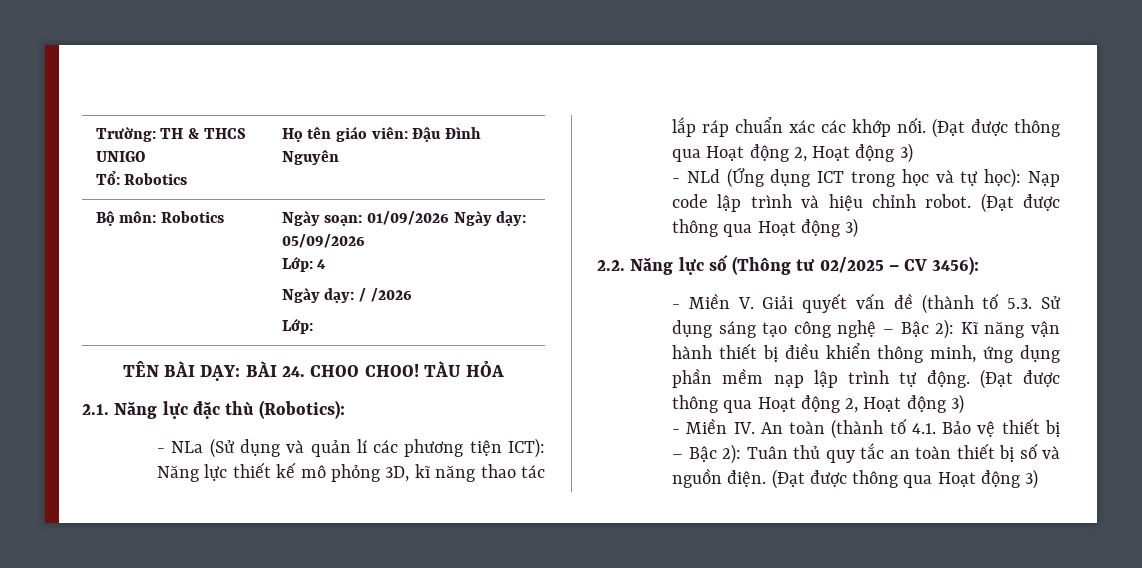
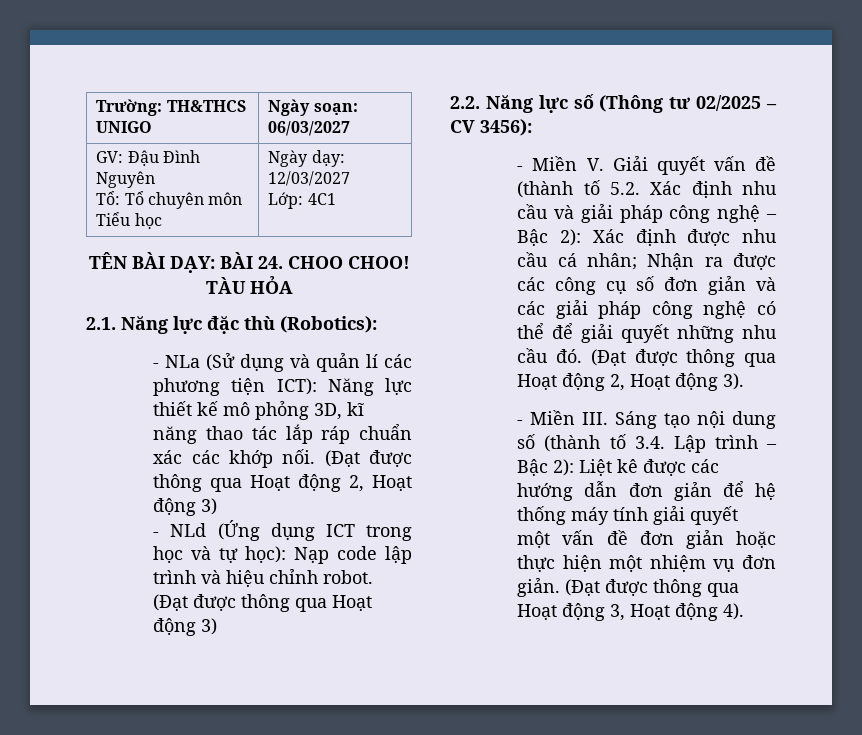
- Trường: TH & THCS UNIGO
- Tổ: Robotics | Họ tên giáo viên: Đậu Đình Nguyên
- Bộ môn: Robotics | Ngày soạn: 01/09/2026 Ngày dạy: 05/09/2026
- Lớp: 4
- Ngày dạy: / /2026
- Lớp:
+ Trường: TH&THCS UNIGO | Ngày soạn: 06/03/2027
+ GV: Đậu Đình Nguyên
+ Tổ: Tổ chuyên môn Tiểu học | Ngày dạy: 12/03/2027
+ Lớp: 4C1
- - Miền V. Giải quyết vấn đề (thành tố 5.3. Sử dụng sáng tạo công nghệ – Bậc 2): Kĩ năng vận hành thiết bị điều khiển thông minh, ứng dụng phần mềm nạp lập trình tự động. (Đạt được thông qua Hoạt động 2, Hoạt động 3)
- - Miền IV. An toàn (thành tố 4.1. Bảo vệ thiết bị – Bậc 2): Tuân thủ quy tắc an toàn thiết bị số và nguồn điện. (Đạt được thông qua Hoạt động 3)
+ - Miền V. Giải quyết vấn đề (thành tố 5.2. Xác định nhu cầu và giải pháp công nghệ – Bậc 2): Xác định được nhu cầu cá nhân; Nhận ra được các công cụ số đơn giản và các giải pháp công nghệ có thể để giải quyết những nhu cầu đó. (Đạt được thông qua Hoạt động 2, Hoạt động 3).
+ - Miền III. Sáng tạo nội dung số (thành tố 3.4. Lập trình – Bậc 2): Liệt kê được các hướng dẫn đơn giản để hệ thống máy tính giải quyết một vấn đề đơn giản hoặc thực hiện một nhiệm vụ đơn giản. (Đạt được thông qua Hoạt động 3, Hoạt động 4).

